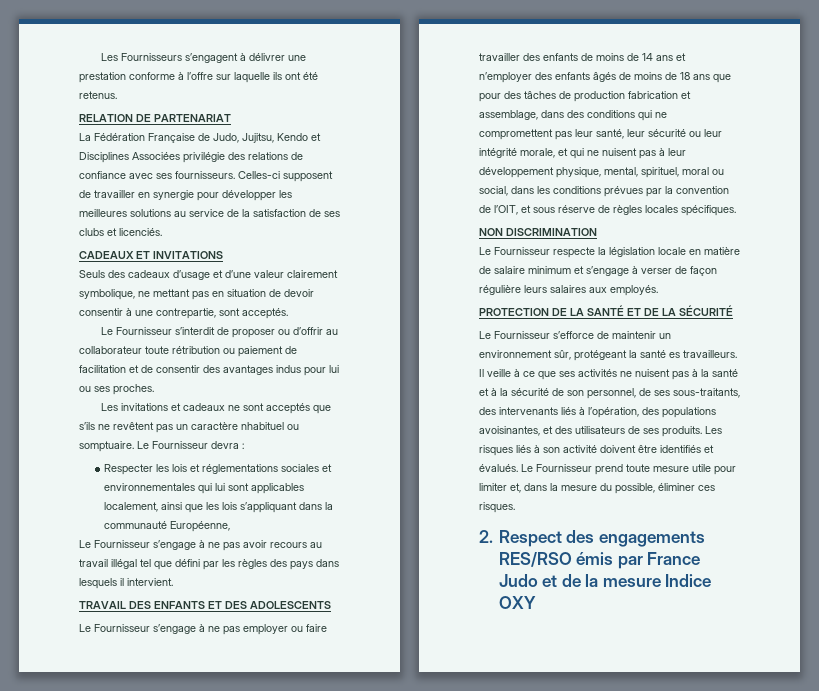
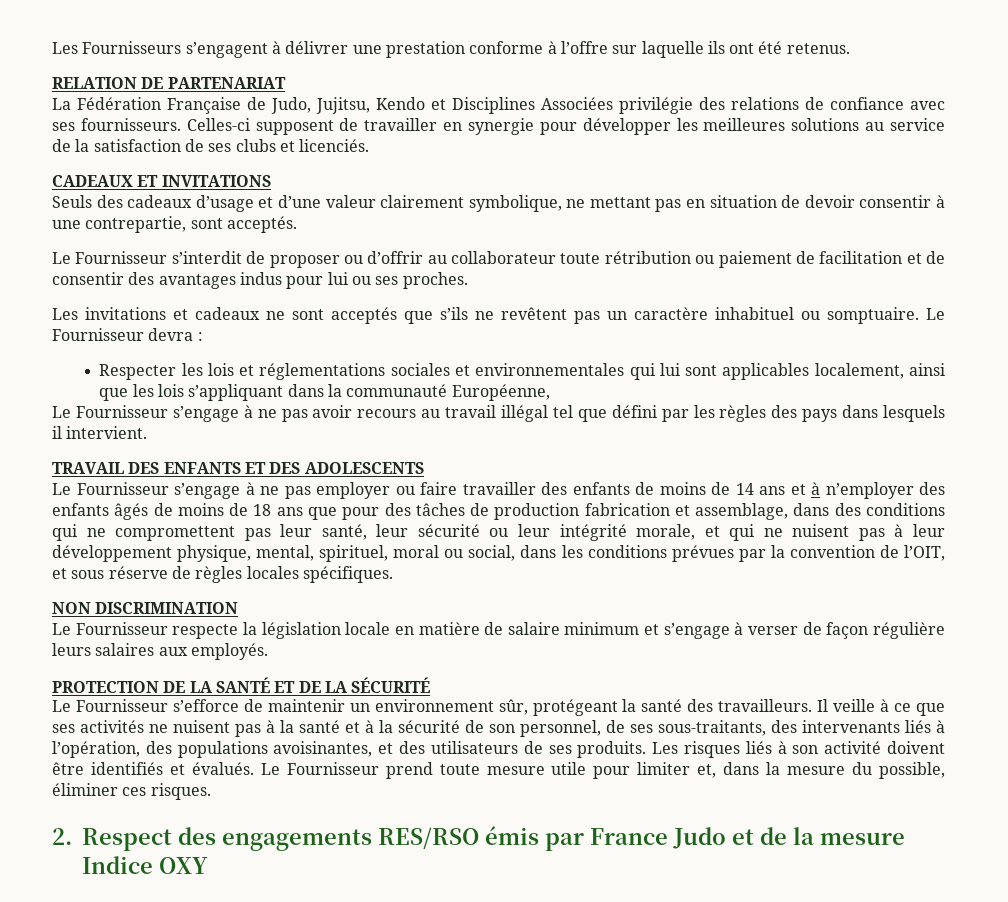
- Les invitations et cadeaux ne sont acceptés que s’ils ne revêtent pas un caractère nhabituel ou somptuaire.
+ Les invitations et cadeaux ne sont acceptés que s’ils ne revêtent pas un caractère inhabituel ou somptuaire.
- Le Fournisseur s’engage à ne pas employer ou faire travailler des enfants de moins de 14 ans et n’employer des enfants âgés de moins de 18 ans que pour des tâches de production fabrication et assemblage, dans des conditions qui ne compromettent pas leur santé, leur sécurité ou leur intégrité morale, et qui ne nuisent pas à leur développement physique, mental, spirituel, moral ou social, dans les conditions prévues par la convention de l’OIT, et sous réserve de règles locales spécifiques.
+ Le Fournisseur s’engage à ne pas employer ou faire travailler des enfants de moins de 14 ans et à n’employer des enfants âgés de moins de 18 ans que pour des tâches de production fabrication et assemblage, dans des conditions qui ne compromettent pas leur santé, leur sécurité ou leur intégrité morale, et qui ne nuisent pas à leur développement physique, mental, spirituel, moral ou social, dans les conditions prévues par la convention de l’OIT, et sous réserve de règles locales spécifiques.
- Le Fournisseur s’efforce de maintenir un environnement sûr, protégeant la santé es travailleurs.
+ Le Fournisseur s’efforce de maintenir un environnement sûr, protégeant la santé des travailleurs.

